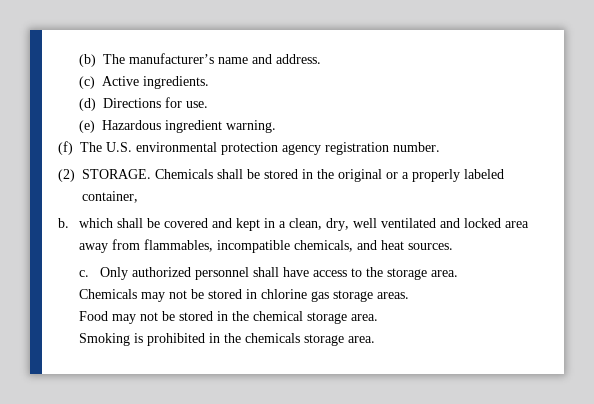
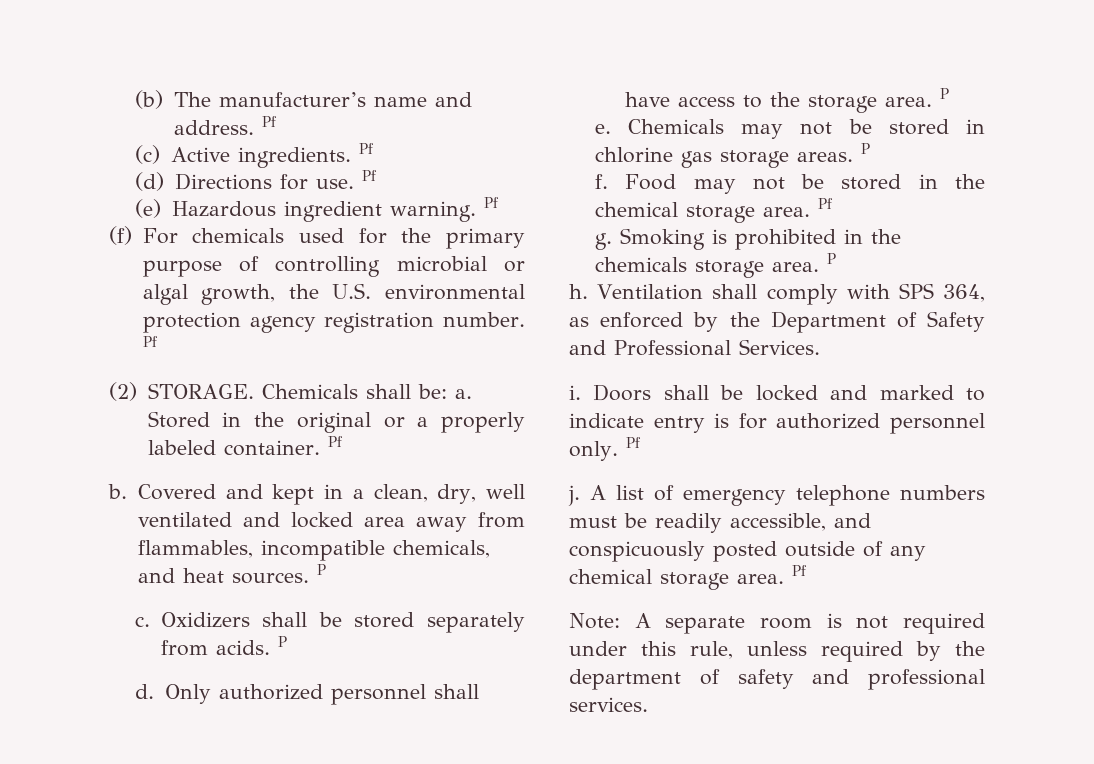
- (b) The manufacturer’s name and address.
+ (b) The manufacturer’s name and address. Pf
- (c) Active ingredients.
+ (c) Active ingredients. Pf
- (d) Directions for use.
+ (d) Directions for use. Pf
- (e) Hazardous ingredient warning.
+ (e) Hazardous ingredient warning. Pf
- (f) The U.S. environmental protection agency registration number.
+ (f) For chemicals used for the primary purpose of controlling microbial or algal growth, the U.S. environmental protection agency registration number. Pf
- Chemicals shall be stored in the original or a properly labeled container,
+ Chemicals shall be: a. Stored in the original or a properly labeled container. Pf
- b. which shall be covered and kept in a clean, dry, well ventilated and locked area away from flammables, incompatible chemicals, and heat sources.
- c.
+ b. Covered and kept in a clean, dry, well ventilated and locked area away from flammables, incompatible chemicals, and heat sources. P
+ c. Oxidizers shall be stored separately from acids. P
+ d.
- Only authorized personnel shall have access to the storage area.
- Chemicals may not be stored in chlorine gas storage areas.
- Food may not be stored in the chemical storage area.
- Smoking is prohibited in the chemicals storage area.
+ Only authorized personnel shall have access to the storage area. P
+ e. Chemicals may not be stored in chlorine gas storage areas. P
+ f. Food may not be stored in the chemical storage area. Pf
+ g. Smoking is prohibited in the chemicals storage area. P
+ h. Ventilation shall comply with SPS 364, as enforced by the Department of Safety and Professional Services.
+ i. Doors shall be locked and marked to indicate entry is for authorized personnel only. Pf
+ j. A list of emergency telephone numbers must be readily accessible, and conspicuously posted outside of any chemical storage area. Pf
+ Note: A separate room is not required under this rule, unless required by the department of safety and professional services.

